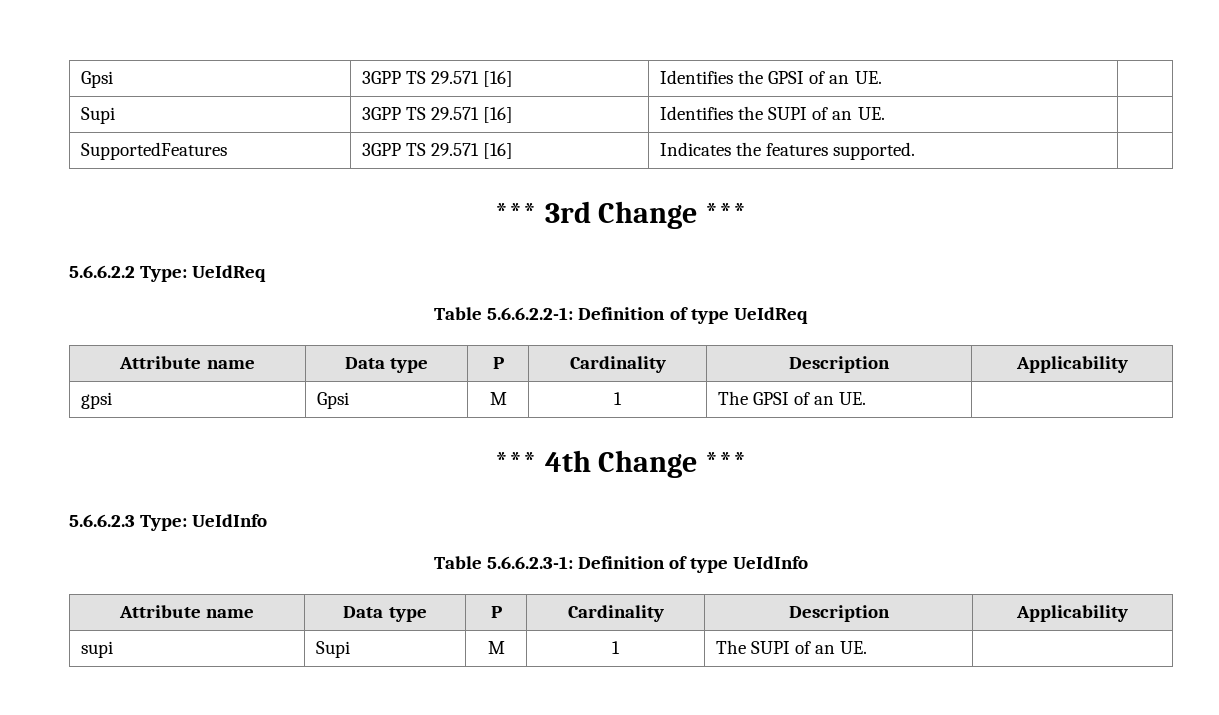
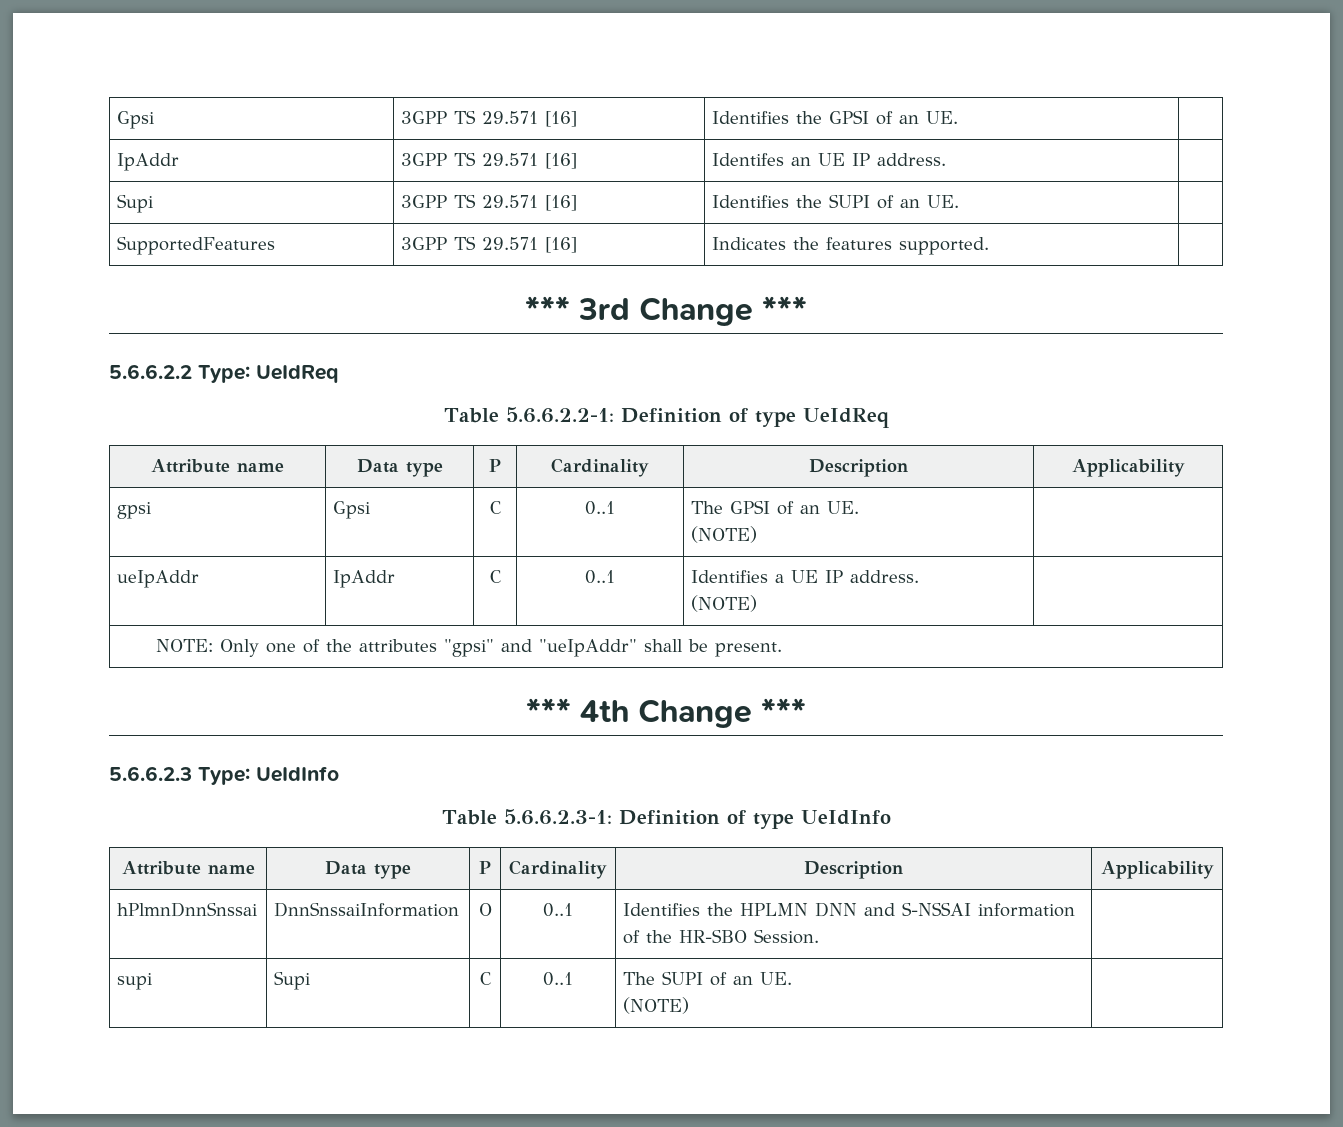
+ IpAddr | 3GPP TS 29.571 [16] | Identifes an UE IP address. |
- gpsi | Gpsi | M | 1 | The GPSI of an UE. |
+ gpsi | Gpsi | C | 0..1 | The GPSI of an UE.
+ (NOTE) |
+ ueIpAddr | IpAddr | C | 0..1 | Identifies a UE IP address.
+ (NOTE) |
+ NOTE: Only one of the attributes "gpsi" and "ueIpAddr" shall be present.
+ hPlmnDnnSnssai | DnnSnssaiInformation | O | 0..1 | Identifies the HPLMN DNN and S-NSSAI information of the HR-SBO Session. |
- supi | Supi | M | 1 | The SUPI of an UE. |
+ supi | Supi | C | 0..1 | The SUPI of an UE.
+ (NOTE) |

